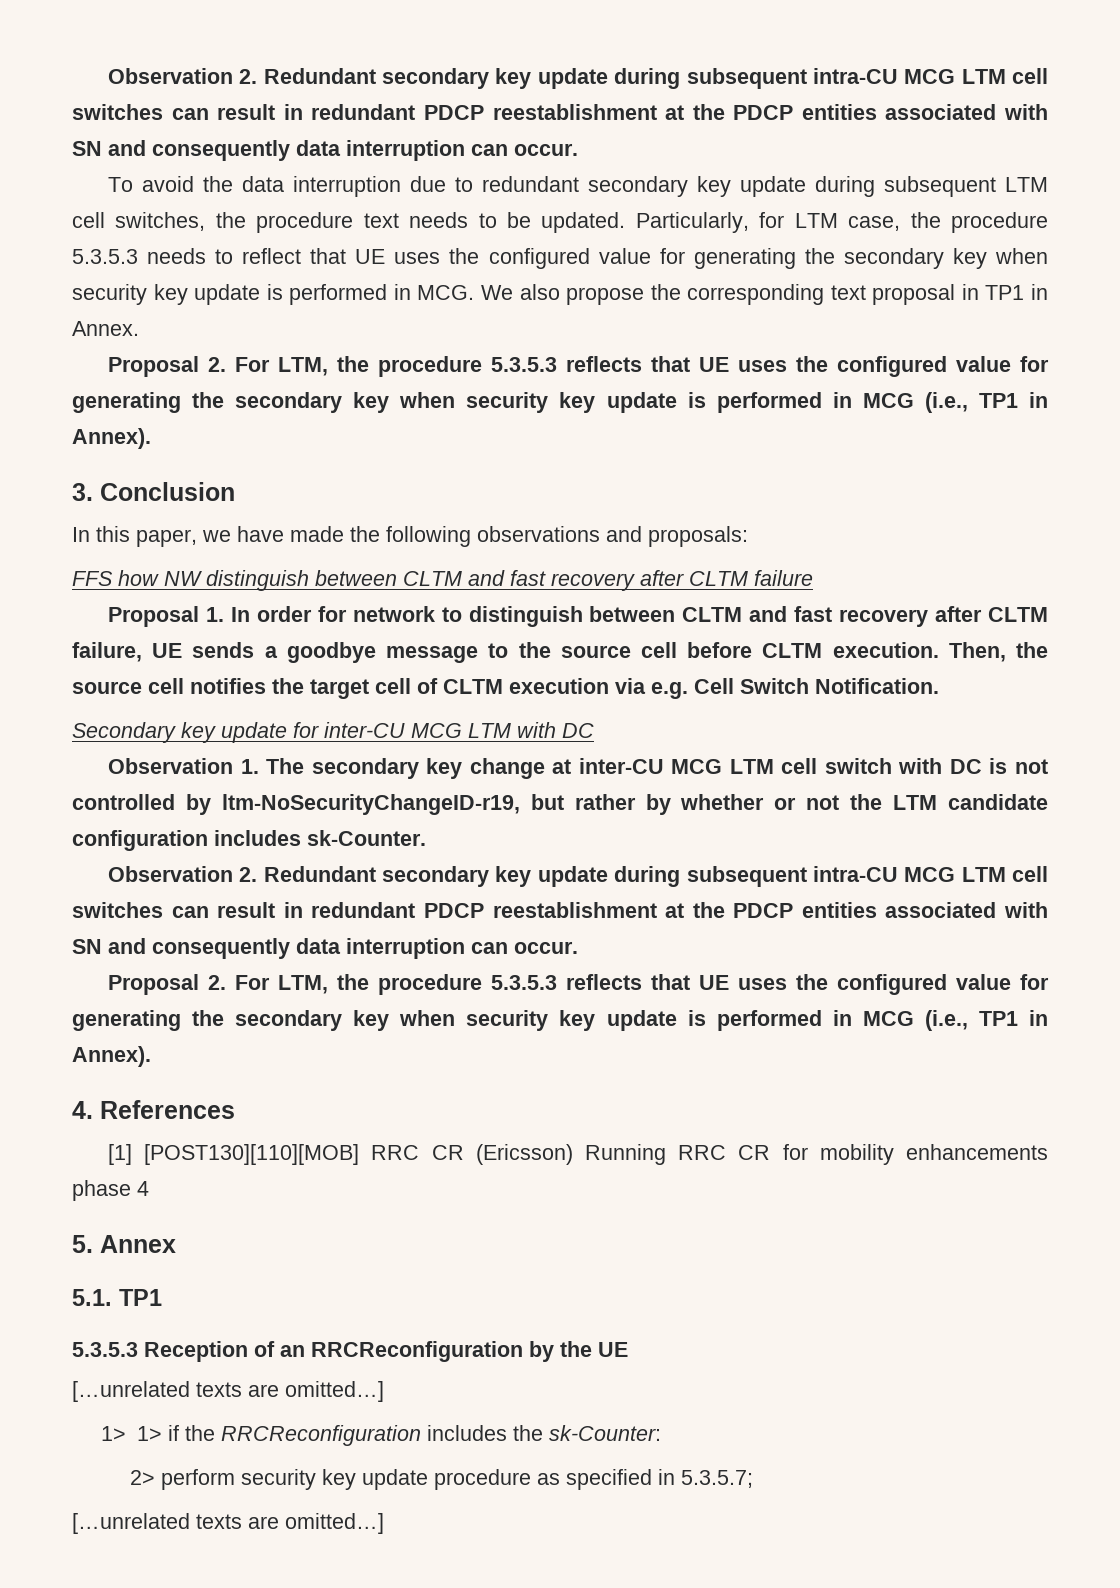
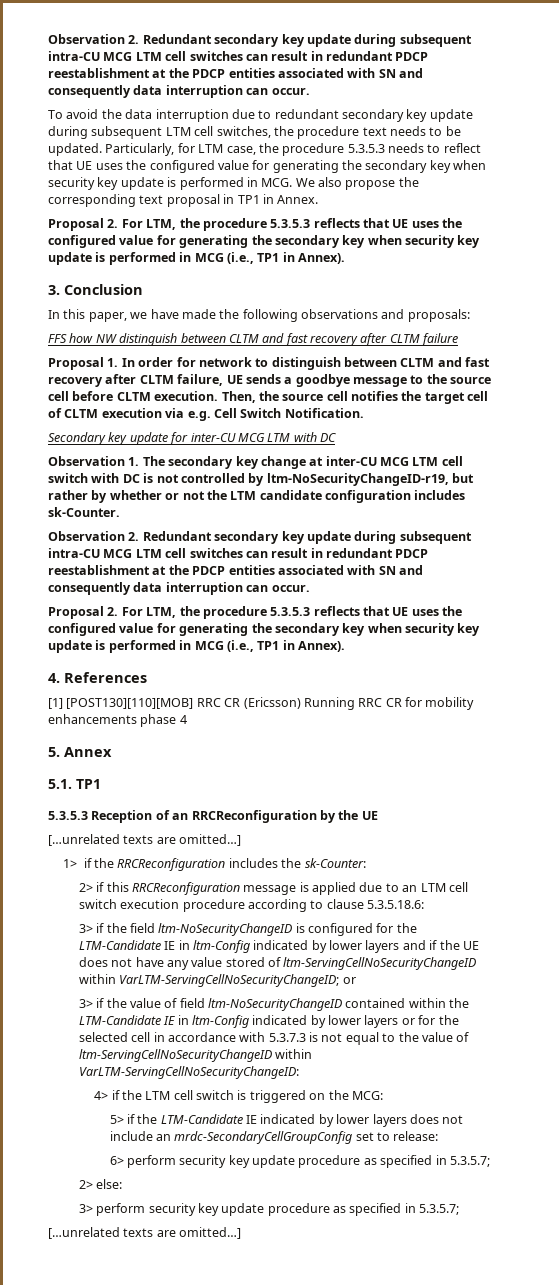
- 1> 1> if the RRCReconfiguration includes the sk-Counter:
+ 1> if the RRCReconfiguration includes the sk-Counter:
- 2> perform security key update procedure as specified in 5.3.5.7;
+ 2> if this RRCReconfiguration message is applied due to an LTM cell switch execution procedure according to clause 5.3.5.18.6:
+ 3> if the field ltm-NoSecurityChangeID is configured for the LTM-Candidate IE in ltm-Config indicated by lower layers and if the UE does not have any value stored of ltm-ServingCellNoSecurityChangeID within VarLTM-ServingCellNoSecurityChangeID; or
+ 3> if the value of field ltm-NoSecurityChangeID contained within the LTM-Candidate IE in ltm-Config indicated by lower layers or for the selected cell in accordance with 5.3.7.3 is not equal to the value of ltm-ServingCellNoSecurityChangeID within VarLTM-ServingCellNoSecurityChangeID:
+ 4> if the LTM cell switch is triggered on the MCG:
+ 5> if the LTM-Candidate IE indicated by lower layers does not include an mrdc-SecondaryCellGroupConfig set to release:
+ 6> perform security key update procedure as specified in 5.3.5.7;
+ 2> else:
+ 3> perform security key update procedure as specified in 5.3.5.7;

